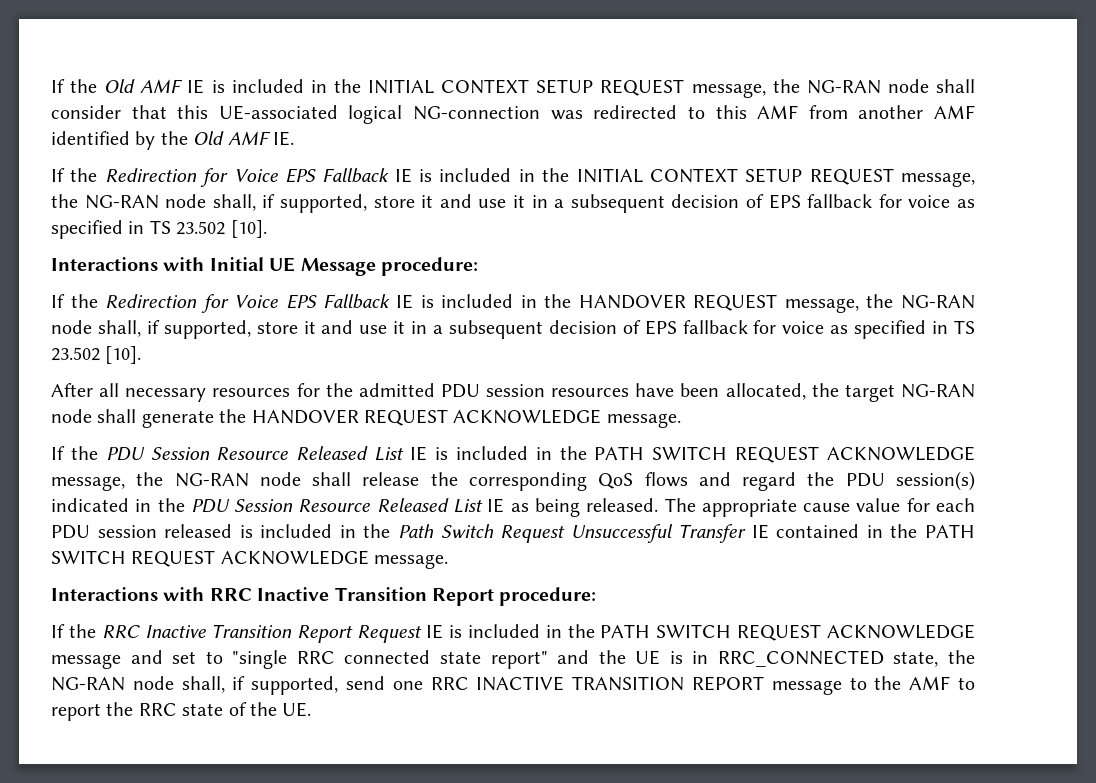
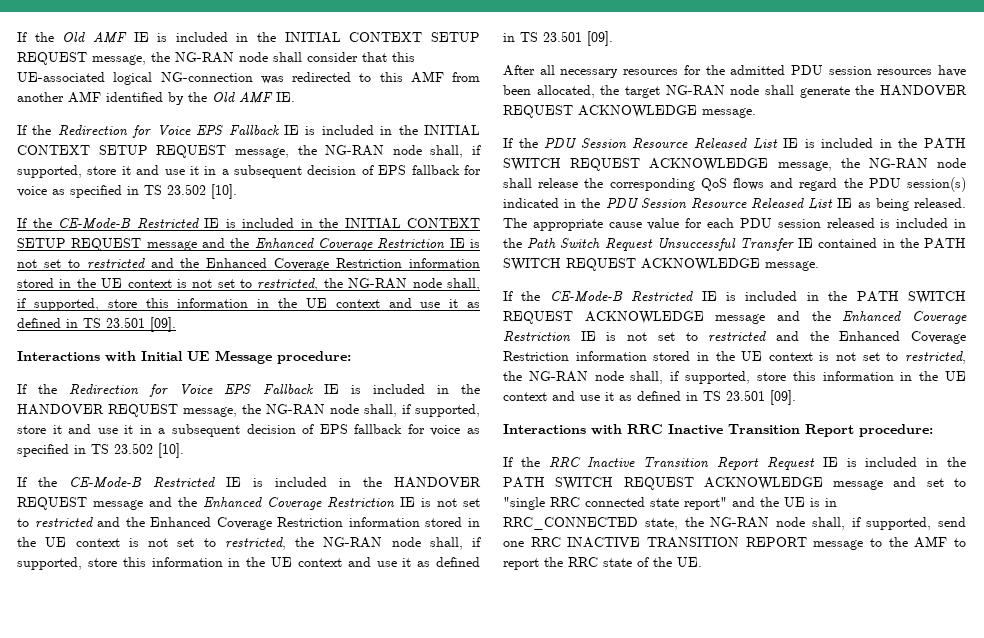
+ If the CE-Mode-B Restricted IE is included in the INITIAL CONTEXT SETUP REQUEST message and the Enhanced Coverage Restriction IE is not set to restricted and the Enhanced Coverage Restriction information stored in the UE context is not set to restricted, the NG-RAN node shall, if supported, store this information in the UE context and use it as defined in TS 23.501 [09].
+ If the CE-Mode-B Restricted IE is included in the HANDOVER REQUEST message and the Enhanced Coverage Restriction IE is not set to restricted and the Enhanced Coverage Restriction information stored in the UE context is not set to restricted, the NG-RAN node shall, if supported, store this information in the UE context and use it as defined in TS 23.501 [09].
+ If the CE-Mode-B Restricted IE is included in the PATH SWITCH REQUEST ACKNOWLEDGE message and the Enhanced Coverage Restriction IE is not set to restricted and the Enhanced Coverage Restriction information stored in the UE context is not set to restricted, the NG-RAN node shall, if supported, store this information in the UE context and use it as defined in TS 23.501 [09].

